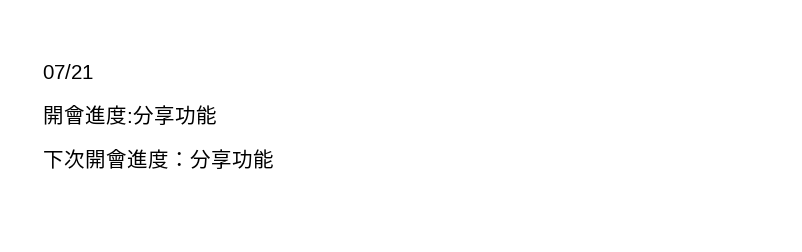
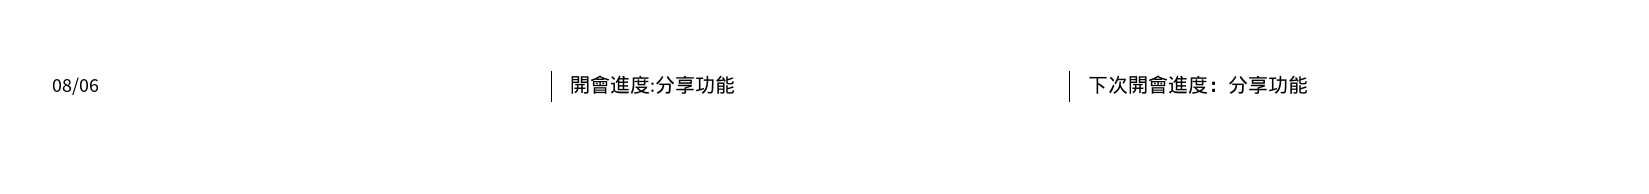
- 07/21
+ 08/06

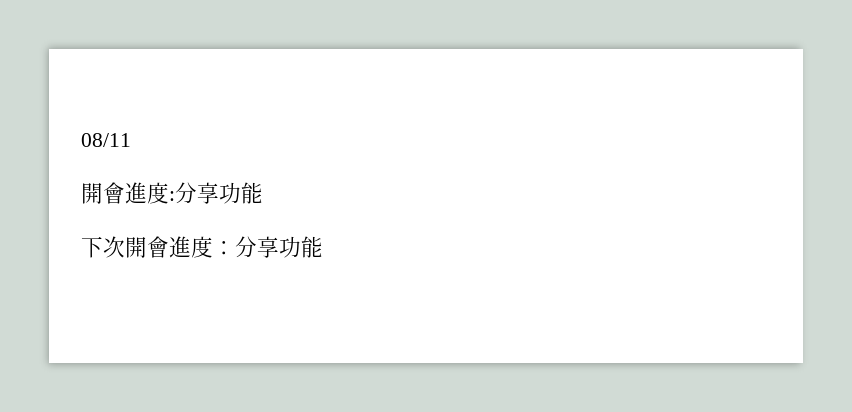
- 08/06
+ 08/11

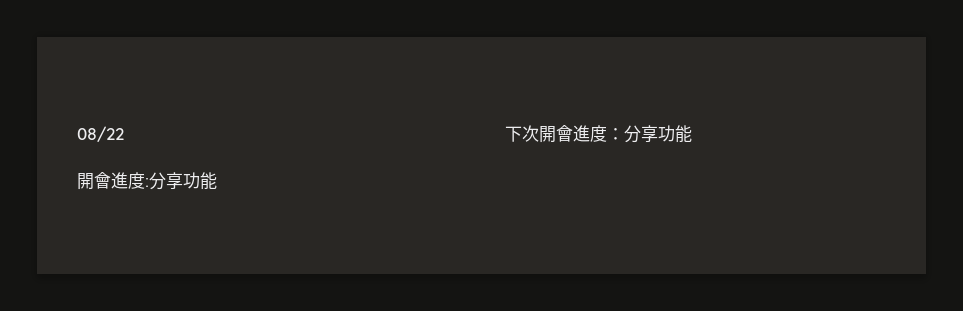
- 08/11
+ 08/22

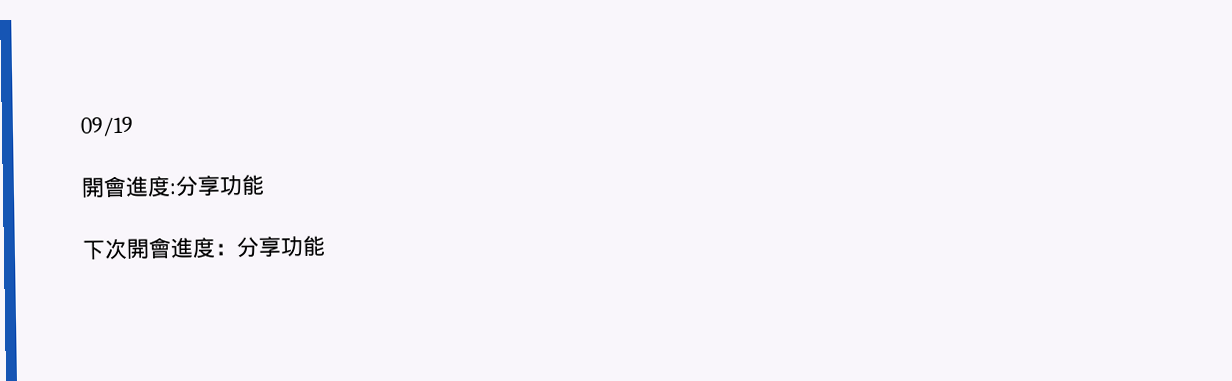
- 08/22
+ 09/19

